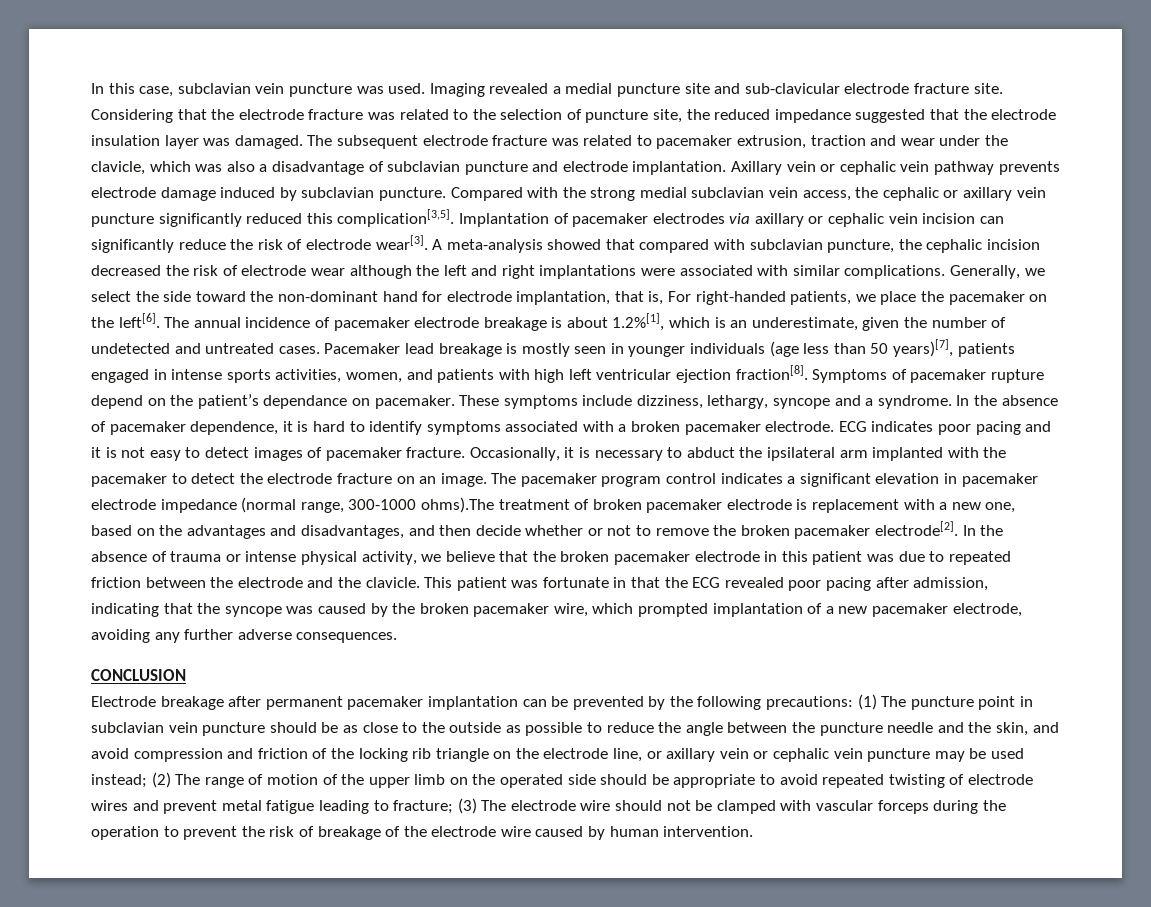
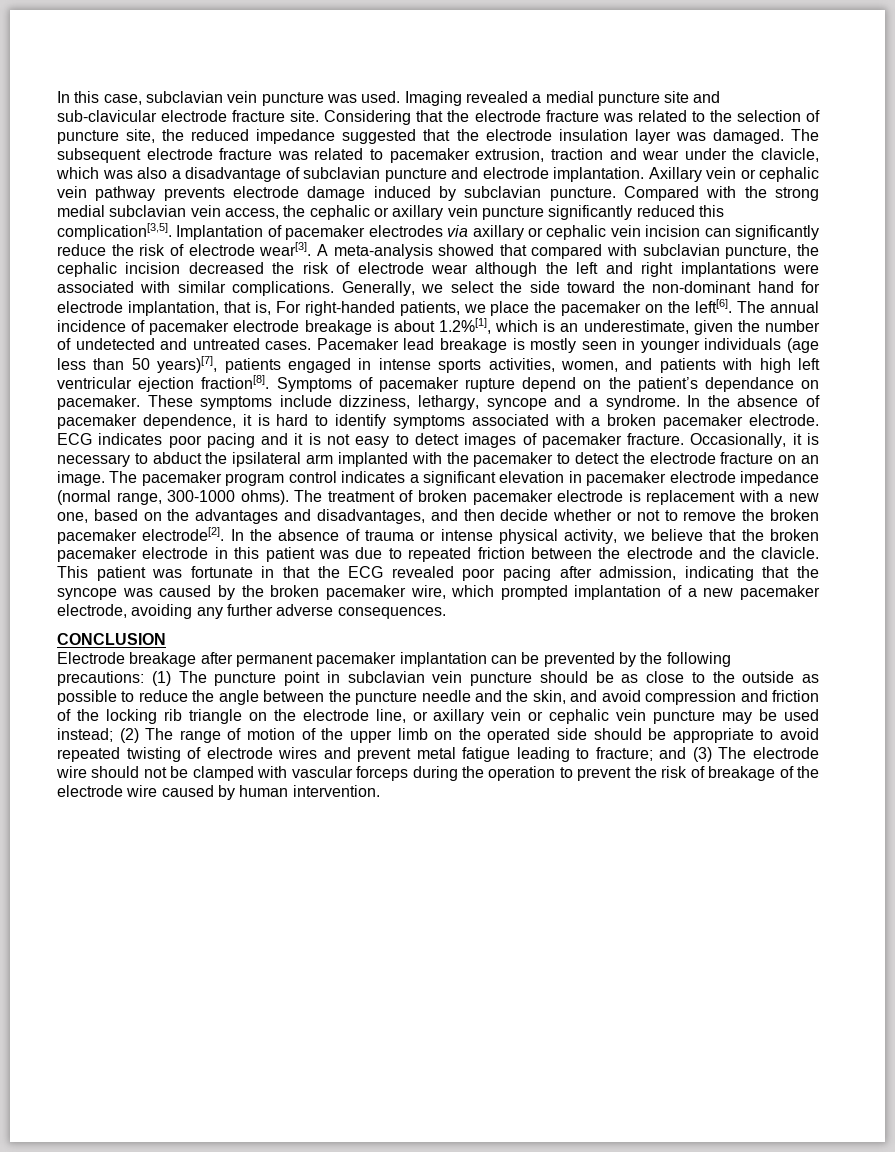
- The pacemaker program control indicates a significant elevation in pacemaker electrode impedance (normal range, 300-1000 ohms).The treatment of broken pacemaker electrode is replacement with a new one, based on the advantages and disadvantages, and then decide whether or not to remove the broken pacemaker electrode[2].
+ The pacemaker program control indicates a significant elevation in pacemaker electrode impedance (normal range, 300-1000 ohms). The treatment of broken pacemaker electrode is replacement with a new one, based on the advantages and disadvantages, and then decide whether or not to remove the broken pacemaker electrode[2].
- (3) The electrode wire should not be clamped with vascular forceps during the operation to prevent the risk of breakage of the electrode wire caused by human intervention.
+ and (3) The electrode wire should not be clamped with vascular forceps during the operation to prevent the risk of breakage of the electrode wire caused by human intervention.

